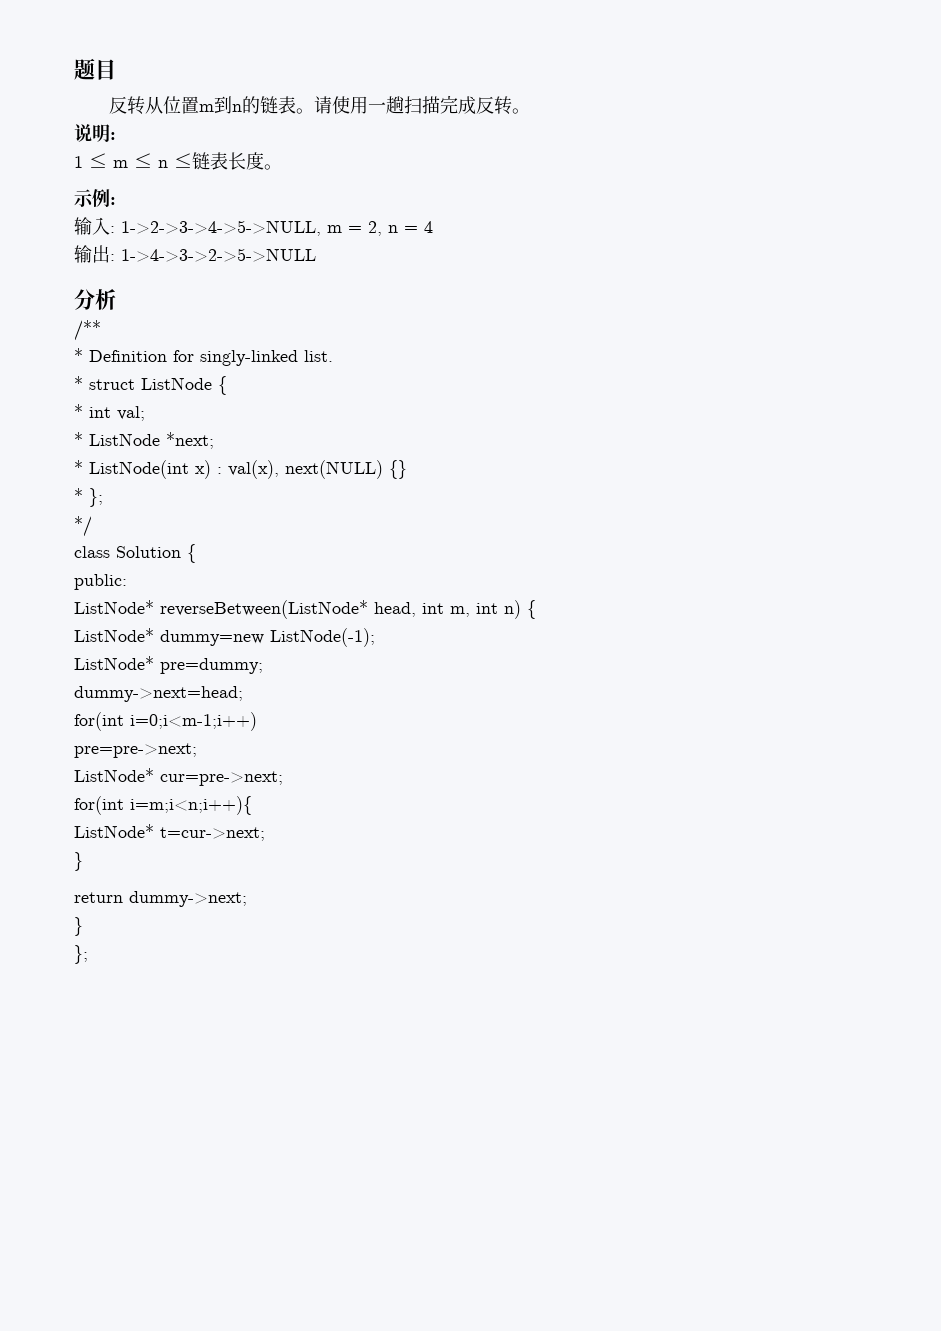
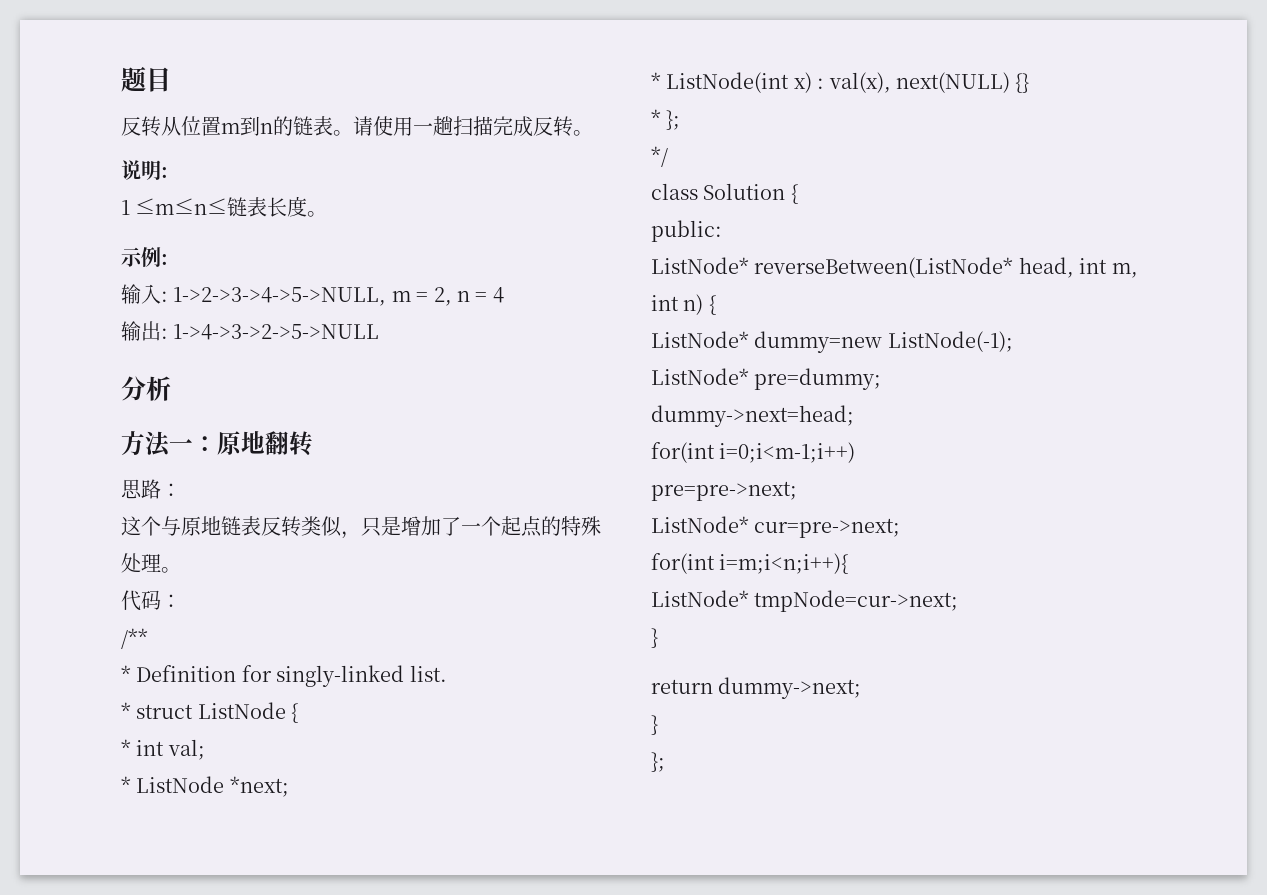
- 1 ≤ m ≤ n ≤链表长度。
+ 1 ≤m≤n≤链表长度。
+ 方法一：原地翻转
+ 思路：
+ 这个与原地链表反转类似，只是增加了一个起点的特殊处理。
+ 代码：
- ListNode* t=cur->next;
+ ListNode* tmpNode=cur->next;

